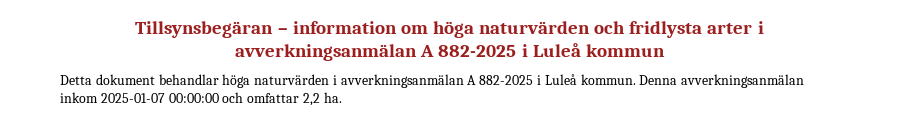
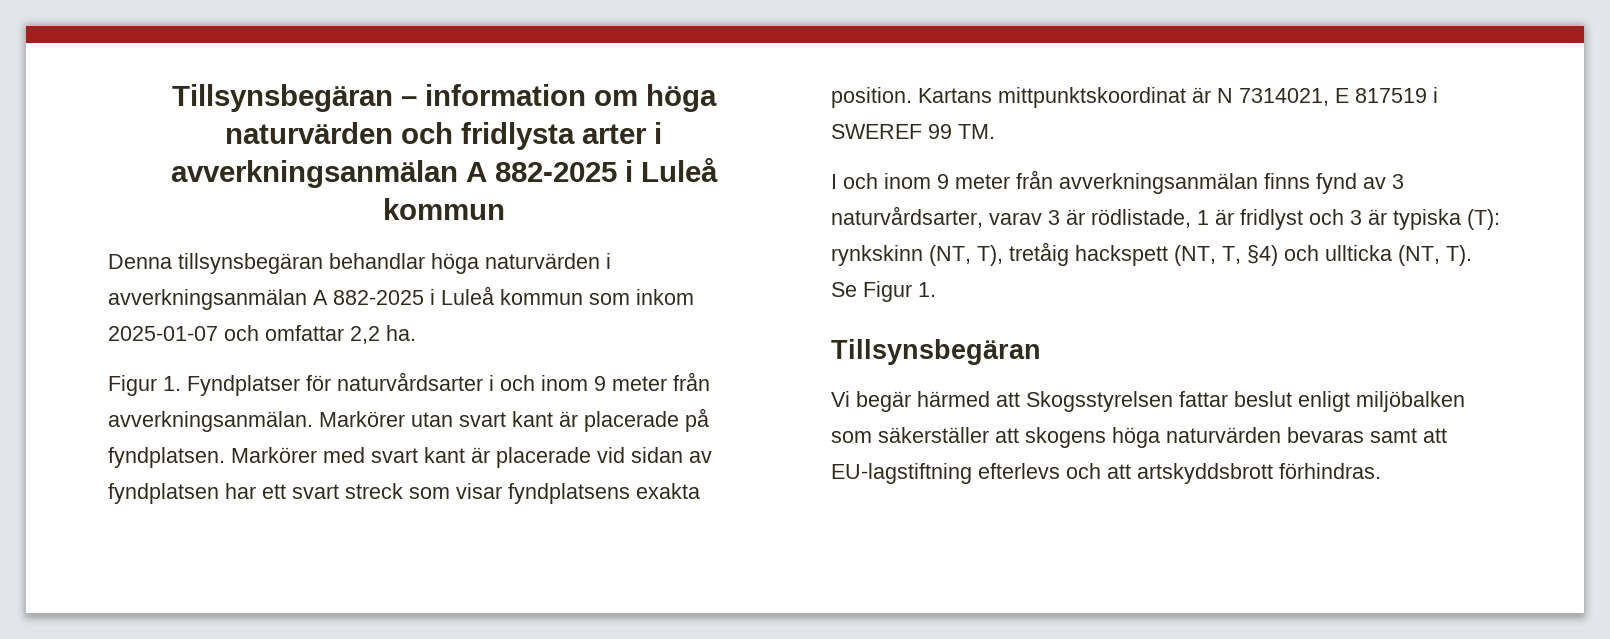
- Detta dokument behandlar höga naturvärden i avverkningsanmälan A 882-2025 i Luleå kommun. Denna avverkningsanmälan inkom 2025-01-07 00:00:00 och omfattar 2,2 ha.
+ Denna tillsynsbegäran behandlar höga naturvärden i avverkningsanmälan A 882-2025 i Luleå kommun som inkom 2025-01-07 och omfattar 2,2 ha.
+ Figur 1. Fyndplatser för naturvårdsarter i och inom 9 meter från avverkningsanmälan. Markörer utan svart kant är placerade på fyndplatsen. Markörer med svart kant är placerade vid sidan av fyndplatsen har ett svart streck som visar fyndplatsens exakta position. Kartans mittpunktskoordinat är N 7314021, E 817519 i SWEREF 99 TM.
+ I och inom 9 meter från avverkningsanmälan finns fynd av 3 naturvårdsarter, varav 3 är rödlistade, 1 är fridlyst och 3 är typiska (T): rynkskinn (NT, T), tretåig hackspett (NT, T, §4) och ullticka (NT, T). Se Figur 1.
+ Tillsynsbegäran
+ Vi begär härmed att Skogsstyrelsen fattar beslut enligt miljöbalken som säkerställer att skogens höga naturvärden bevaras samt att EU-lagstiftning efterlevs och att artskyddsbrott förhindras.

